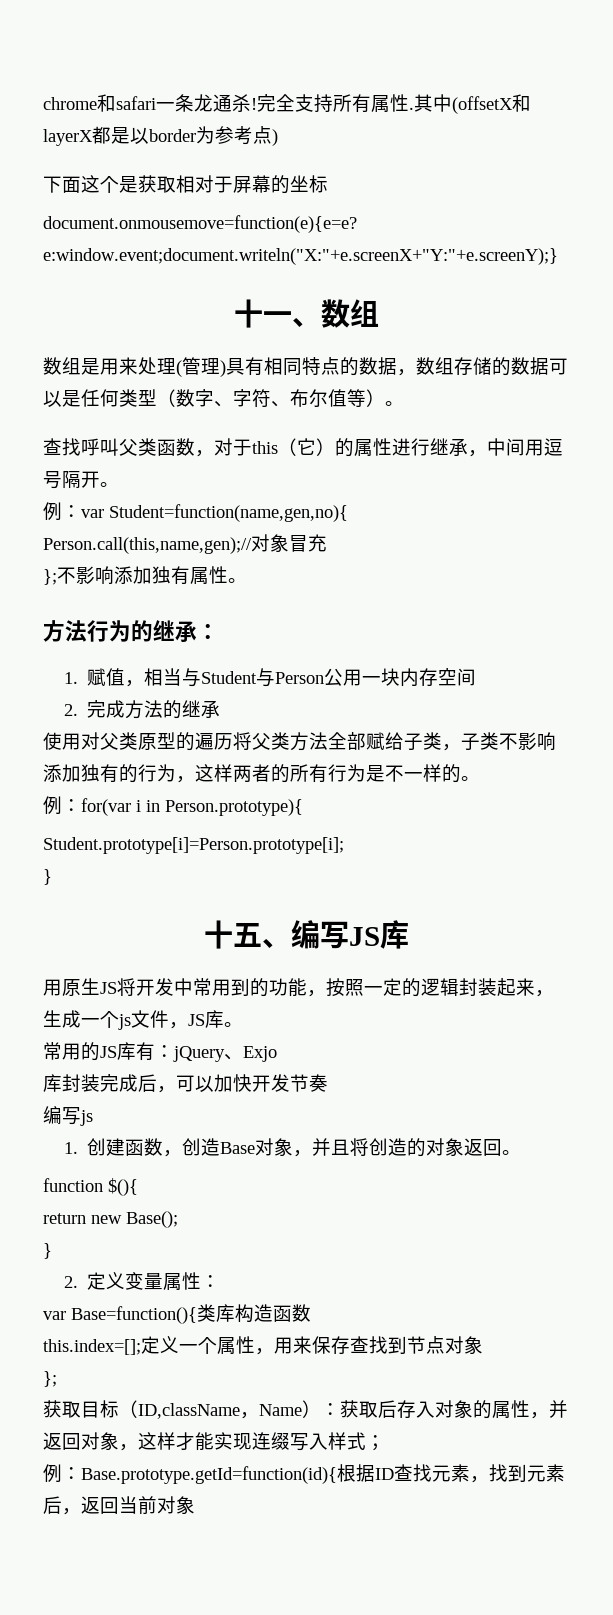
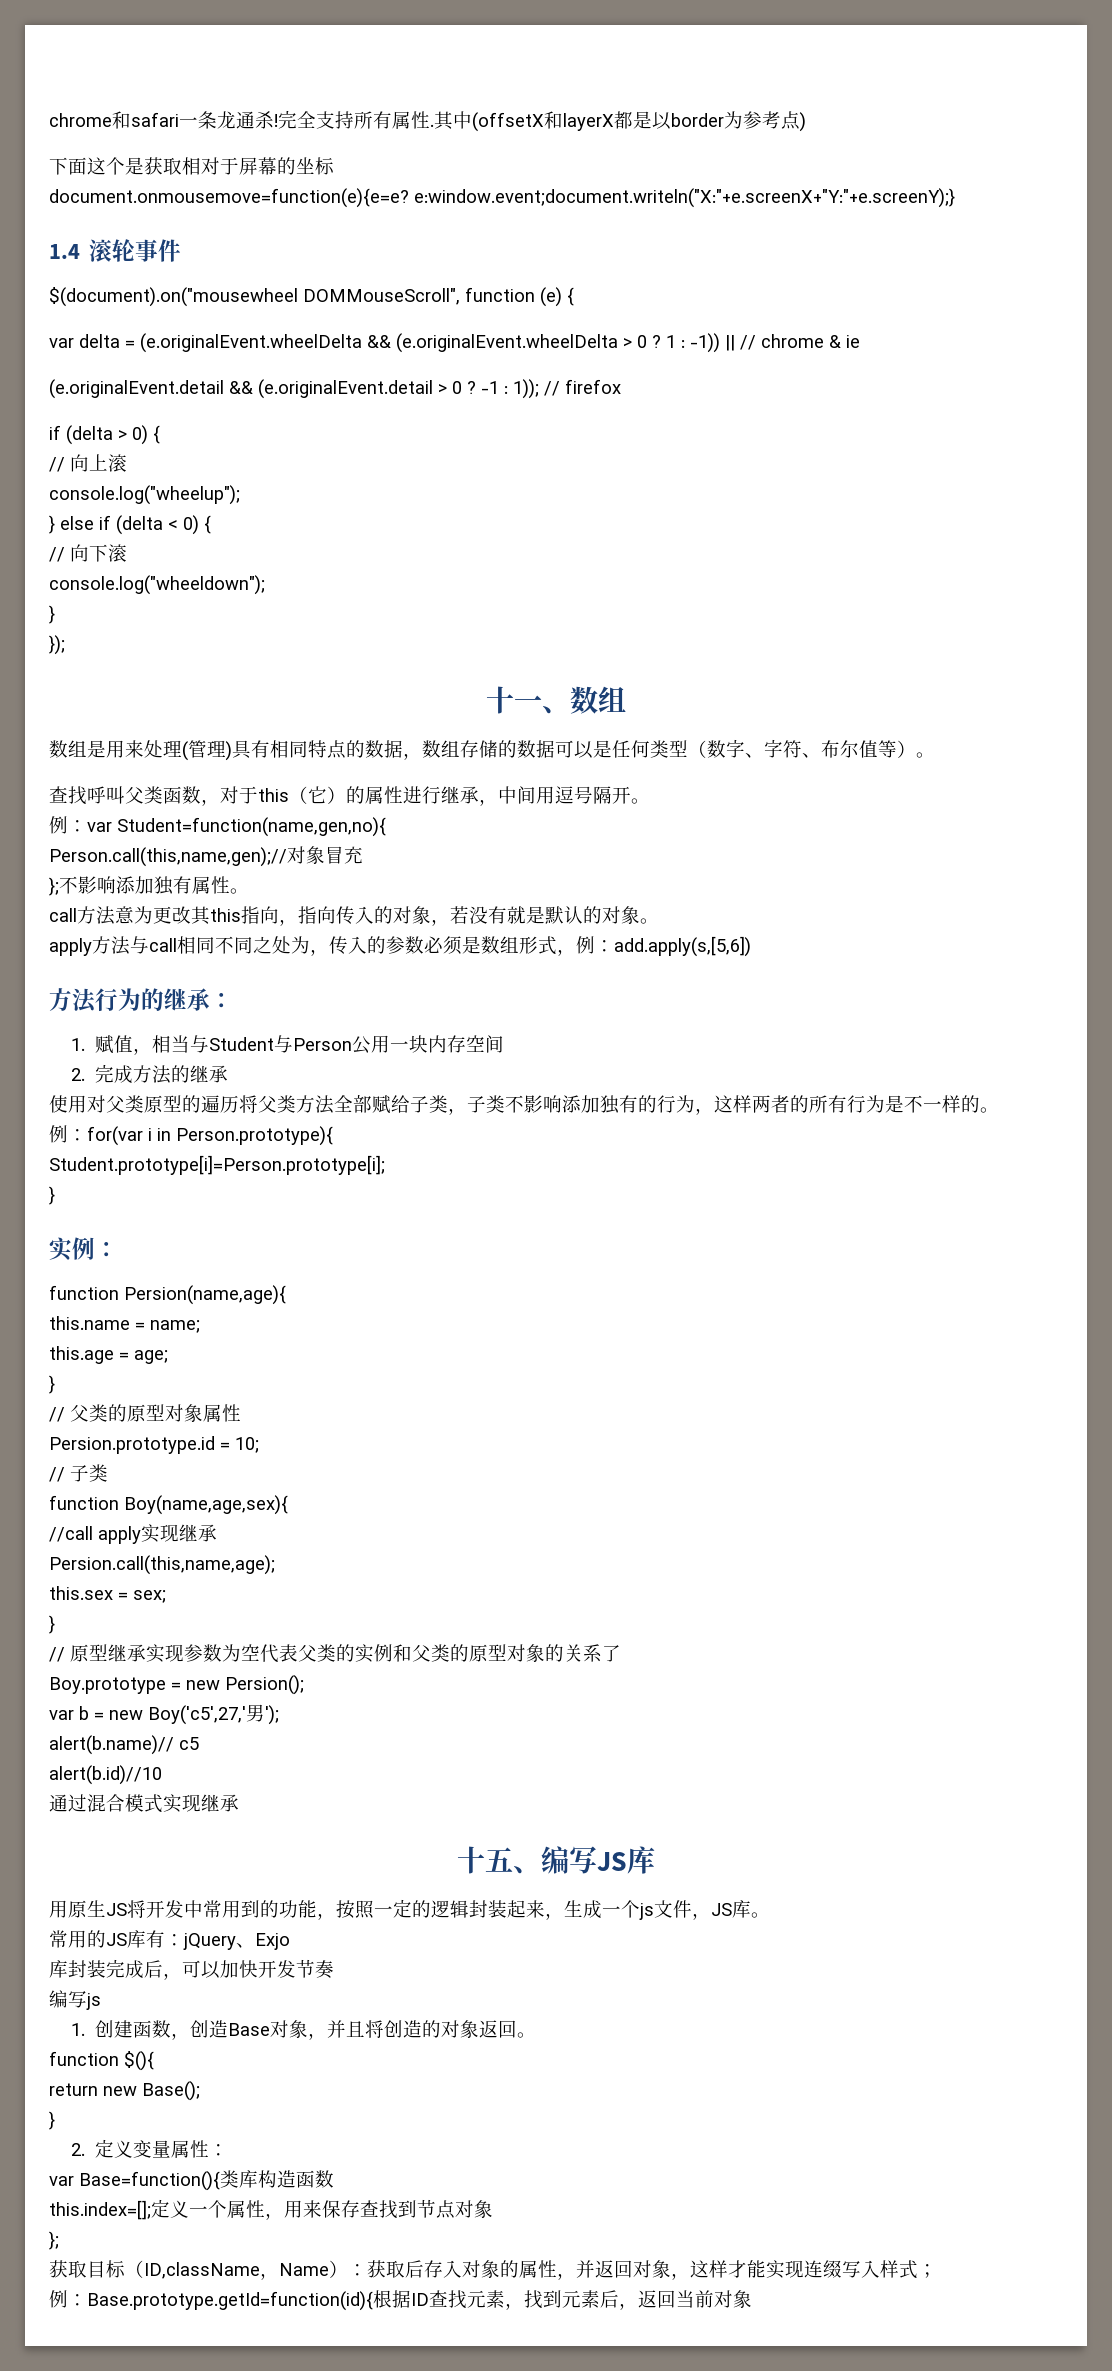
+ 1.4滚轮事件
+ $(document).on("mousewheel DOMMouseScroll", function (e) {
+ var delta = (e.originalEvent.wheelDelta && (e.originalEvent.wheelDelta > 0 ? 1 : -1)) || // chrome & ie
+ (e.originalEvent.detail && (e.originalEvent.detail > 0 ? -1 : 1)); // firefox
+ if (delta > 0) {
+ // 向上滚
+ console.log("wheelup");
+ } else if (delta < 0) {
+ // 向下滚
+ console.log("wheeldown");
+ }
+ });
+ call方法意为更改其this指向，指向传入的对象，若没有就是默认的对象。
+ apply方法与call相同不同之处为，传入的参数必须是数组形式，例：add.apply(s,[5,6])
+ 实例：
+ function Persion(name,age){
+ this.name = name;
+ this.age = age;
+ }
+ // 父类的原型对象属性
+ Persion.prototype.id = 10;
+ // 子类
+ function Boy(name,age,sex){
+ //call apply实现继承
+ Persion.call(this,name,age);
+ this.sex = sex;
+ }
+ // 原型继承实现参数为空代表父类的实例和父类的原型对象的关系了
+ Boy.prototype = new Persion();
+ var b = new Boy('c5',27,'男');
+ alert(b.name)// c5
+ alert(b.id)//10
+ 通过混合模式实现继承

